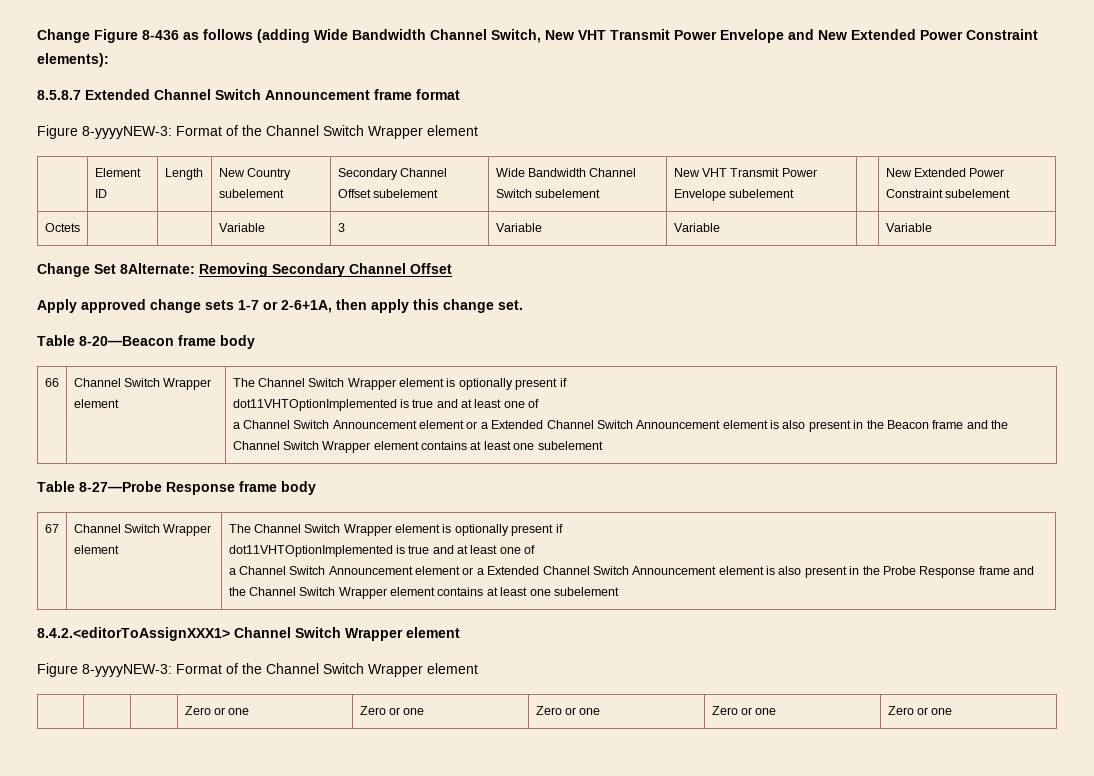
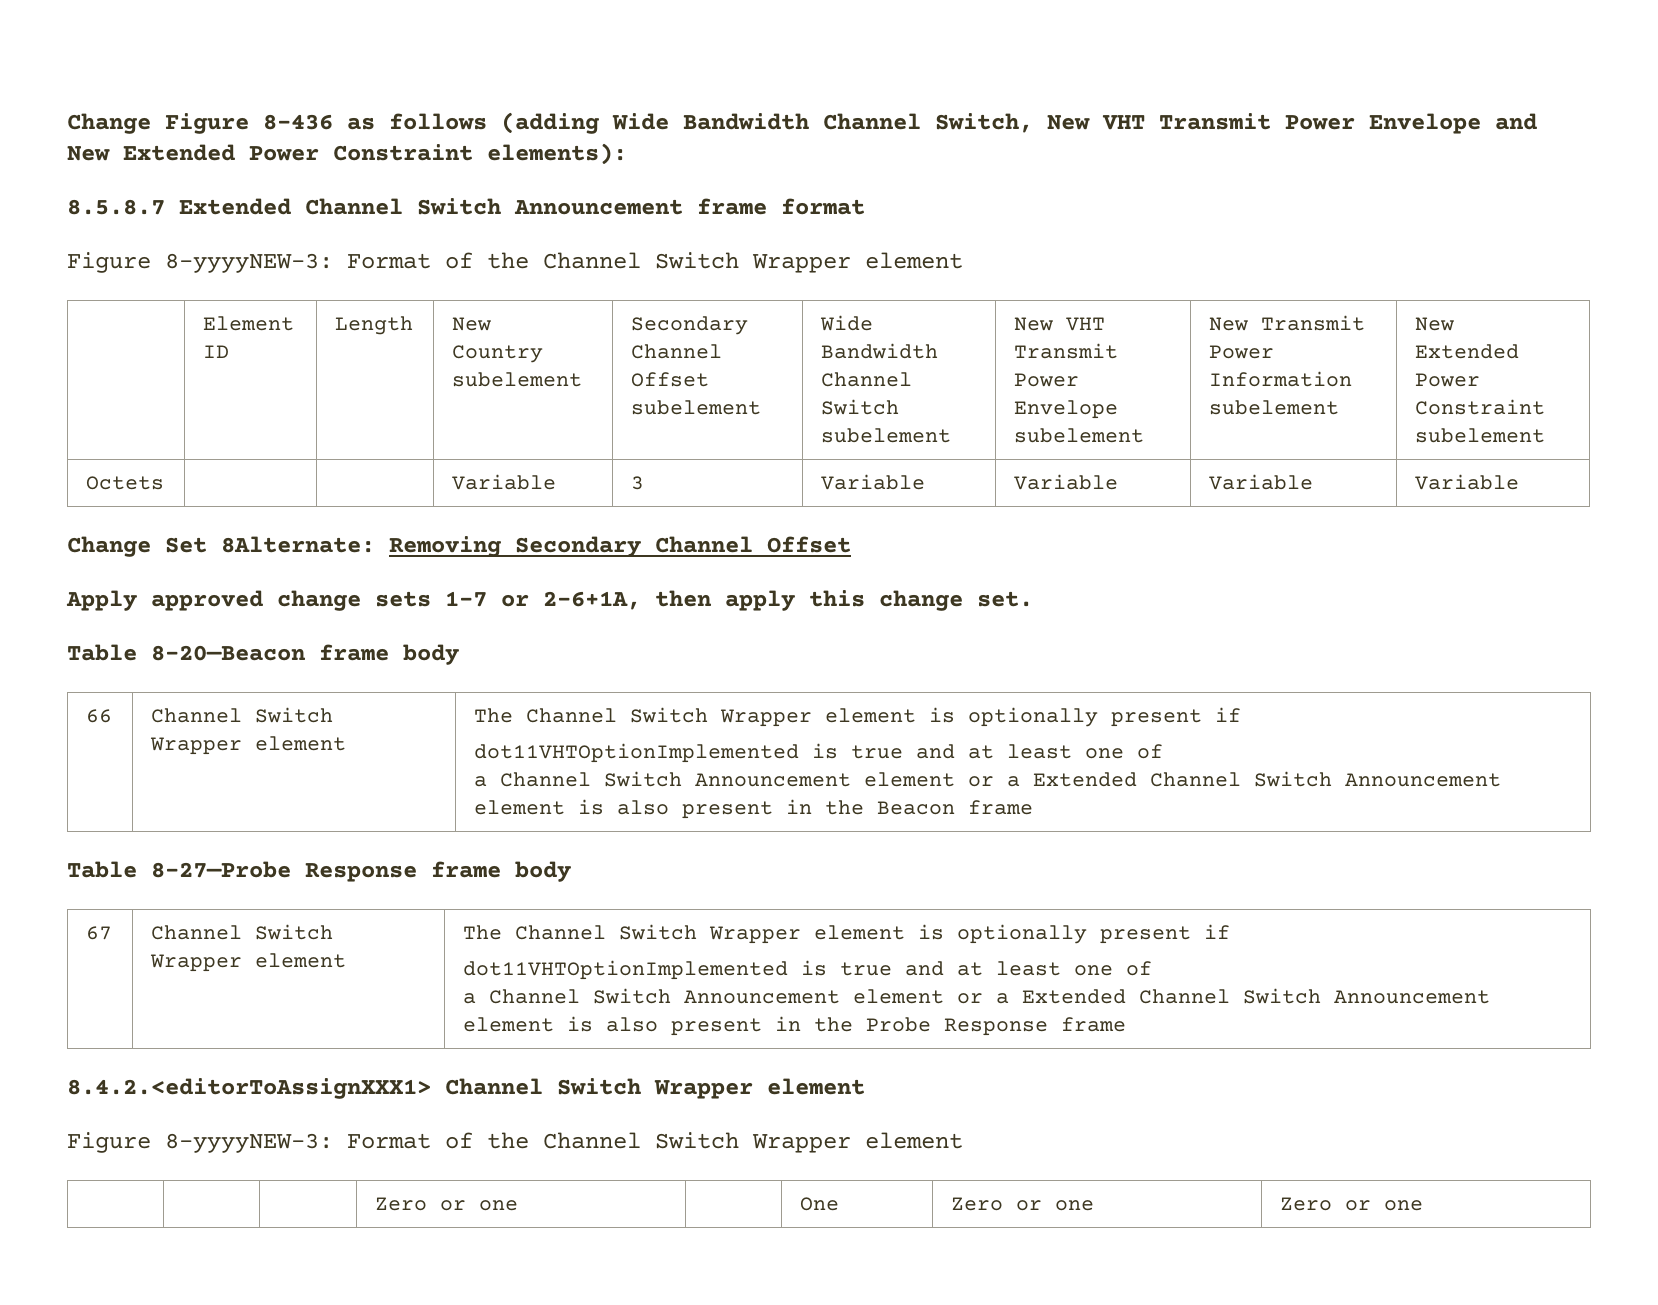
- | Element ID | Length | New Country subelement | Secondary Channel Offset subelement | Wide Bandwidth Channel Switch subelement | New VHT Transmit Power Envelope subelement | | New Extended Power Constraint subelement
+ | Element ID | Length | New Country subelement | Secondary Channel Offset subelement | Wide Bandwidth Channel Switch subelement | New VHT Transmit Power Envelope subelement | New Transmit Power Information subelement | New Extended Power Constraint subelement
- Octets | | | Variable | 3 | Variable | Variable | | Variable
+ Octets | | | Variable | 3 | Variable | Variable | Variable | Variable
- a Channel Switch Announcement element or a Extended Channel Switch Announcement element is also present in the Beacon frame and the Channel Switch Wrapper element contains at least one subelement
+ a Channel Switch Announcement element or a Extended Channel Switch Announcement element is also present in the Beacon frame
- a Channel Switch Announcement element or a Extended Channel Switch Announcement element is also present in the Probe Response frame and the Channel Switch Wrapper element contains at least one subelement
+ a Channel Switch Announcement element or a Extended Channel Switch Announcement element is also present in the Probe Response frame
- | | | Zero or one | Zero or one | Zero or one | Zero or one | Zero or one
+ | | | Zero or one | | One | Zero or one | Zero or one

